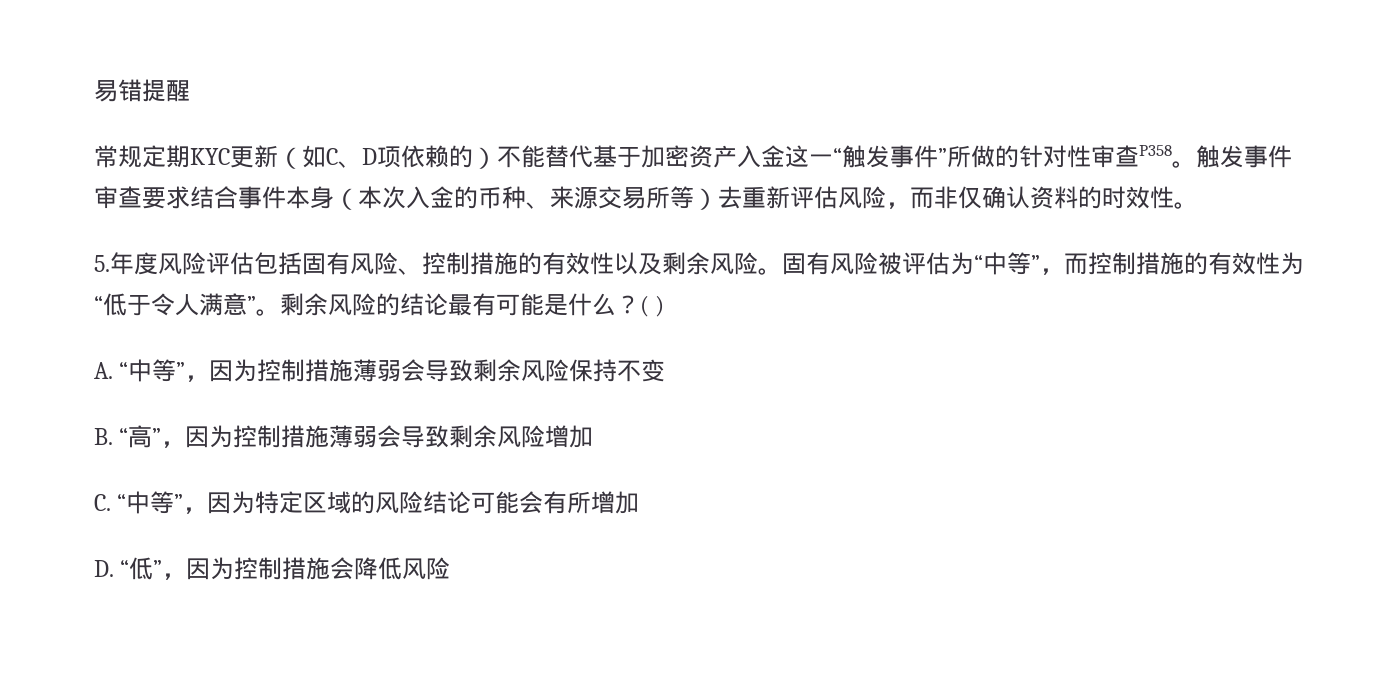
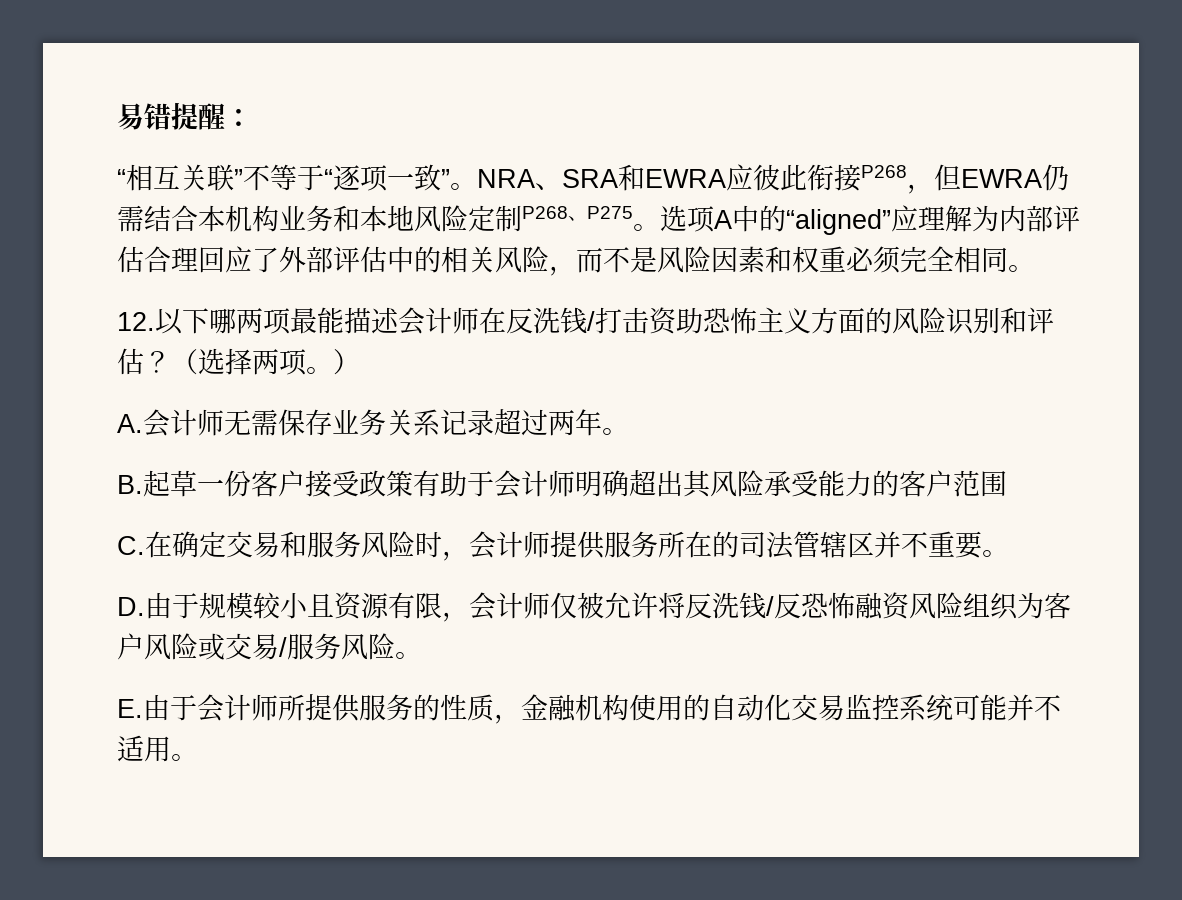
- 易错提醒
- 常规定期KYC更新（如C、D项依赖的）不能替代基于加密资产入金这一“触发事件”所做的针对性审查P358。触发事件审查要求结合事件本身（本次入金的币种、来源交易所等）去重新评估风险，而非仅确认资料的时效性。
- 5.年度风险评估包括固有风险、控制措施的有效性以及剩余风险。固有风险被评估为“中等”，而控制措施的有效性为“低于令人满意”。剩余风险的结论最有可能是什么？( )
- A. “中等”，因为控制措施薄弱会导致剩余风险保持不变
- B. “高”，因为控制措施薄弱会导致剩余风险增加
- C. “中等”，因为特定区域的风险结论可能会有所增加
- D. “低”，因为控制措施会降低风险
+ 易错提醒：
+ “相互关联”不等于“逐项一致”。NRA、SRA和EWRA应彼此衔接P268，但EWRA仍需结合本机构业务和本地风险定制P268、P275。选项A中的“aligned”应理解为内部评估合理回应了外部评估中的相关风险，而不是风险因素和权重必须完全相同。
+ 12.以下哪两项最能描述会计师在反洗钱/打击资助恐怖主义方面的风险识别和评估？（选择两项。）
+ A.会计师无需保存业务关系记录超过两年。
+ B.起草一份客户接受政策有助于会计师明确超出其风险承受能力的客户范围
+ C.在确定交易和服务风险时，会计师提供服务所在的司法管辖区并不重要。
+ D.由于规模较小且资源有限，会计师仅被允许将反洗钱/反恐怖融资风险组织为客户风险或交易/服务风险。
+ E.由于会计师所提供服务的性质，金融机构使用的自动化交易监控系统可能并不适用。

